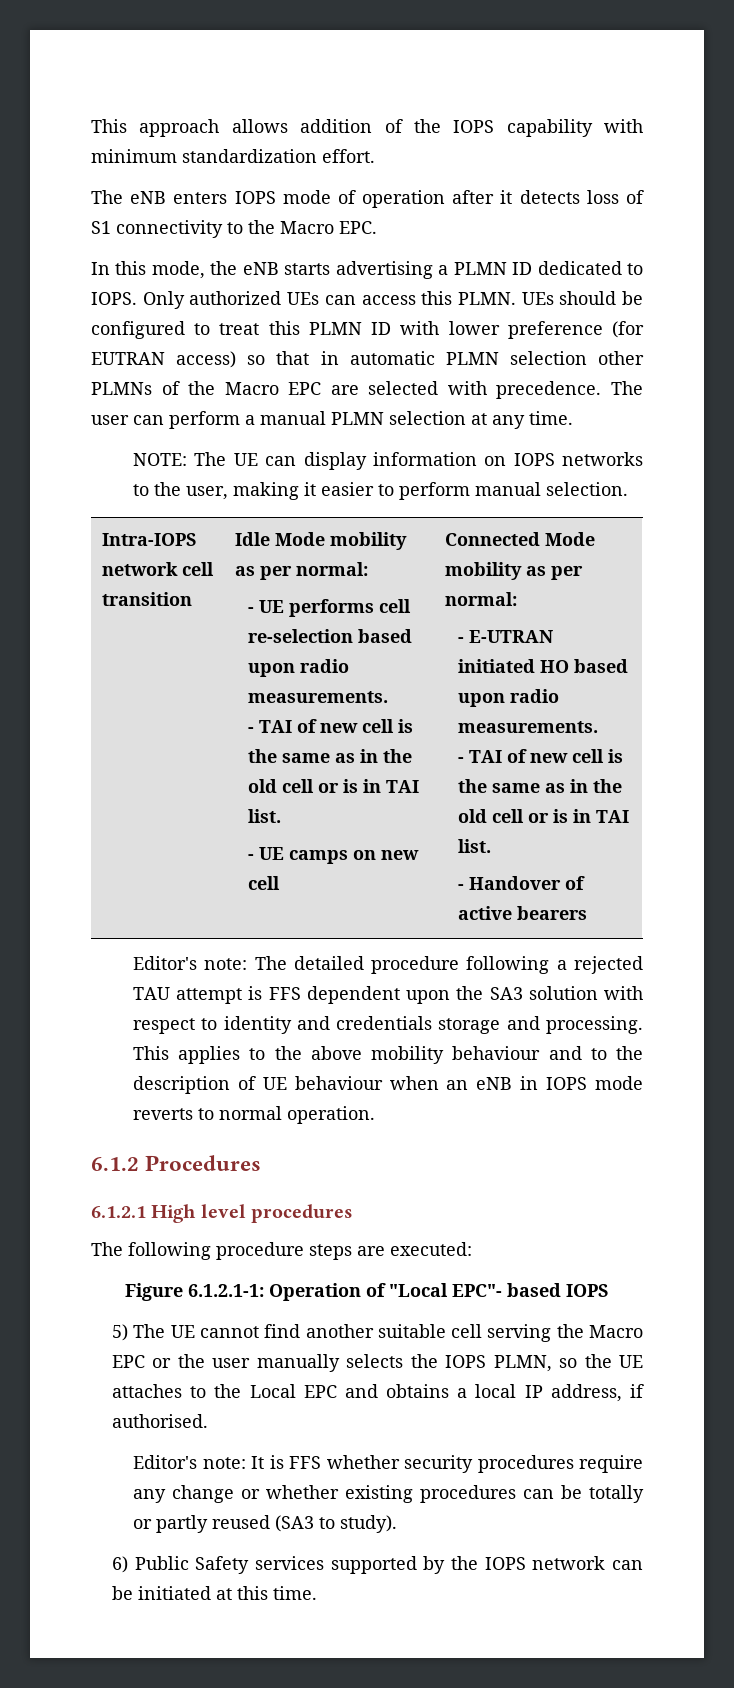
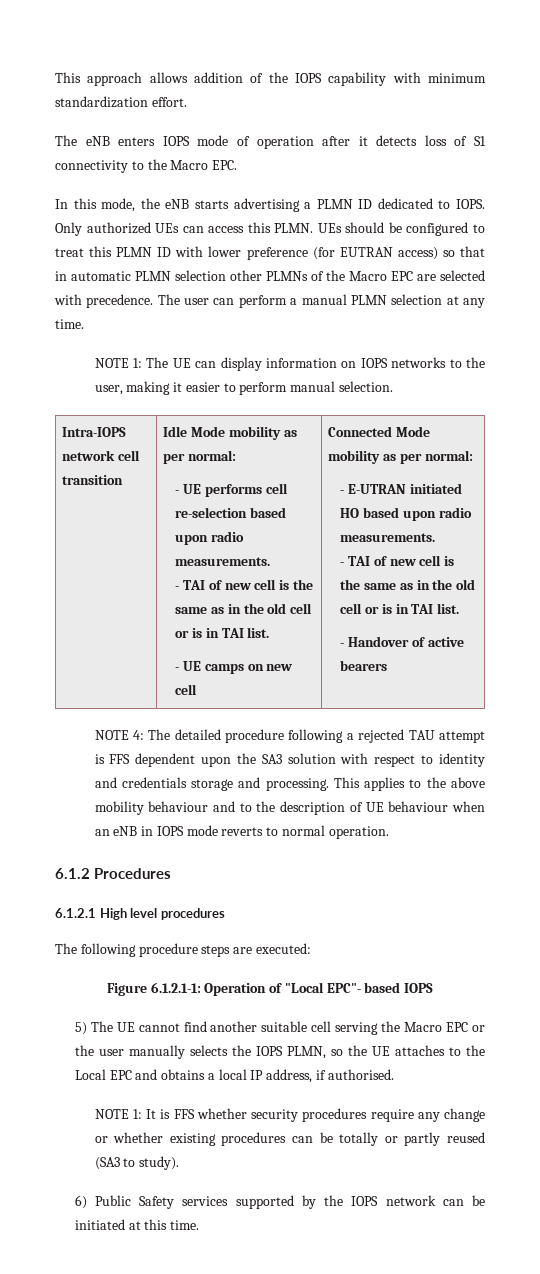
- NOTE: The UE can display information on IOPS networks to the user, making it easier to perform manual selection.
+ NOTE 1: The UE can display information on IOPS networks to the user, making it easier to perform manual selection.
- Editor's note: The detailed procedure following a rejected TAU attempt is FFS dependent upon the SA3 solution with respect to identity and credentials storage and processing.
+ NOTE 4: The detailed procedure following a rejected TAU attempt is FFS dependent upon the SA3 solution with respect to identity and credentials storage and processing.
- Editor's note: It is FFS whether security procedures require any change or whether existing procedures can be totally or partly reused (SA3 to study).
+ NOTE 1: It is FFS whether security procedures require any change or whether existing procedures can be totally or partly reused (SA3 to study).

